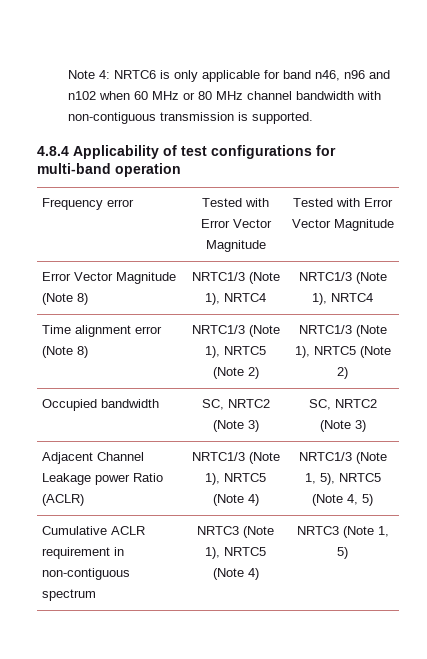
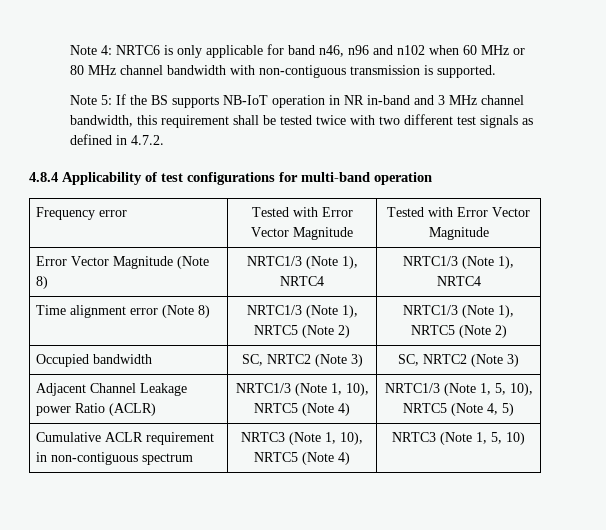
+ Note 5: If the BS supports NB-IoT operation in NR in-band and 3 MHz channel bandwidth, this requirement shall be tested twice with two different test signals as defined in 4.7.2.
- Adjacent Channel Leakage power Ratio (ACLR) | NRTC1/3 (Note 1), NRTC5 (Note 4) | NRTC1/3 (Note 1, 5), NRTC5 (Note 4, 5)
+ Adjacent Channel Leakage power Ratio (ACLR) | NRTC1/3 (Note 1, 10), NRTC5 (Note 4) | NRTC1/3 (Note 1, 5, 10), NRTC5 (Note 4, 5)
- Cumulative ACLR requirement in non-contiguous spectrum | NRTC3 (Note 1), NRTC5 (Note 4) | NRTC3 (Note 1, 5)
+ Cumulative ACLR requirement in non-contiguous spectrum | NRTC3 (Note 1, 10), NRTC5 (Note 4) | NRTC3 (Note 1, 5, 10)

